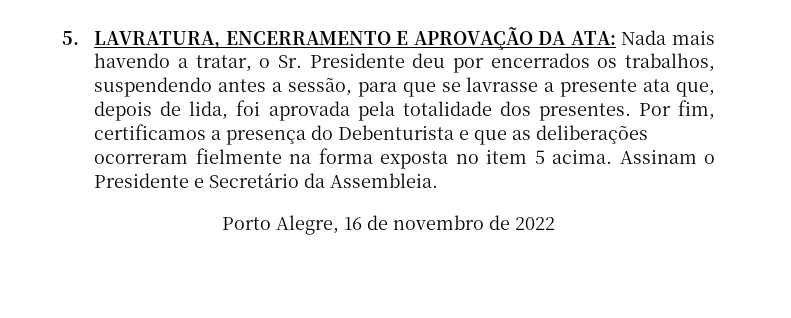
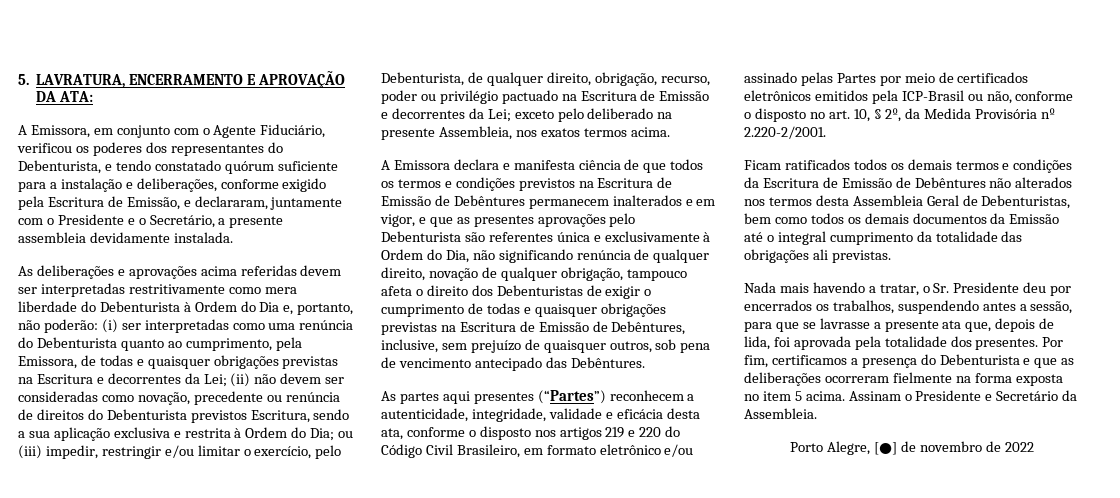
- 5. LAVRATURA, ENCERRAMENTO E APROVAÇÃO DA ATA: Nada mais havendo a tratar, o Sr. Presidente deu por encerrados os trabalhos, suspendendo antes a sessão, para que se lavrasse a presente ata que, depois de lida, foi aprovada pela totalidade dos presentes.
+ 5. LAVRATURA, ENCERRAMENTO E APROVAÇÃO DA ATA:
+ A Emissora, em conjunto com o Agente Fiduciário, verificou os poderes dos representantes do Debenturista, e tendo constatado quórum suficiente para a instalação e deliberações, conforme exigido pela Escritura de Emissão, e declararam, juntamente com o Presidente e o Secretário, a presente assembleia devidamente instalada.
+ As deliberações e aprovações acima referidas devem ser interpretadas restritivamente como mera liberdade do Debenturista à Ordem do Dia e, portanto, não poderão: (i) ser interpretadas como uma renúncia do Debenturista quanto ao cumprimento, pela Emissora, de todas e quaisquer obrigações previstas na Escritura e decorrentes da Lei; (ii) não devem ser consideradas como novação, precedente ou renúncia de direitos do Debenturista previstos Escritura, sendo a sua aplicação exclusiva e restrita à Ordem do Dia; ou (iii) impedir, restringir e/ou limitar o exercício, pelo Debenturista, de qualquer direito, obrigação, recurso, poder ou privilégio pactuado na Escritura de Emissão e decorrentes da Lei; exceto pelo deliberado na presente Assembleia, nos exatos termos acima.
+ A Emissora declara e manifesta ciência de que todos os termos e condições previstos na Escritura de Emissão de Debêntures permanecem inalterados e em vigor, e que as presentes aprovações pelo Debenturista são referentes única e exclusivamente à Ordem do Dia, não significando renúncia de qualquer direito, novação de qualquer obrigação, tampouco afeta o direito dos Debenturistas de exigir o cumprimento de todas e quaisquer obrigações previstas na Escritura de Emissão de Debêntures, inclusive, sem prejuízo de quaisquer outros, sob pena de vencimento antecipado das Debêntures.
+ As partes aqui presentes (“Partes”) reconhecem a autenticidade, integridade, validade e eficácia desta ata, conforme o disposto nos artigos 219 e 220 do Código Civil Brasileiro, em formato eletrônico e/ou assinado pelas Partes por meio de certificados eletrônicos emitidos pela ICP-Brasil ou não, conforme o disposto no art. 10, § 2º, da Medida Provisória nº 2.220-2/2001.
+ Ficam ratificados todos os demais termos e condições da Escritura de Emissão de Debêntures não alterados nos termos desta Assembleia Geral de Debenturistas, bem como todos os demais documentos da Emissão até o integral cumprimento da totalidade das obrigações ali previstas.
+ Nada mais havendo a tratar, o Sr. Presidente deu por encerrados os trabalhos, suspendendo antes a sessão, para que se lavrasse a presente ata que, depois de lida, foi aprovada pela totalidade dos presentes.
- Porto Alegre, 16 de novembro de 2022
+ Porto Alegre, [●] de novembro de 2022

